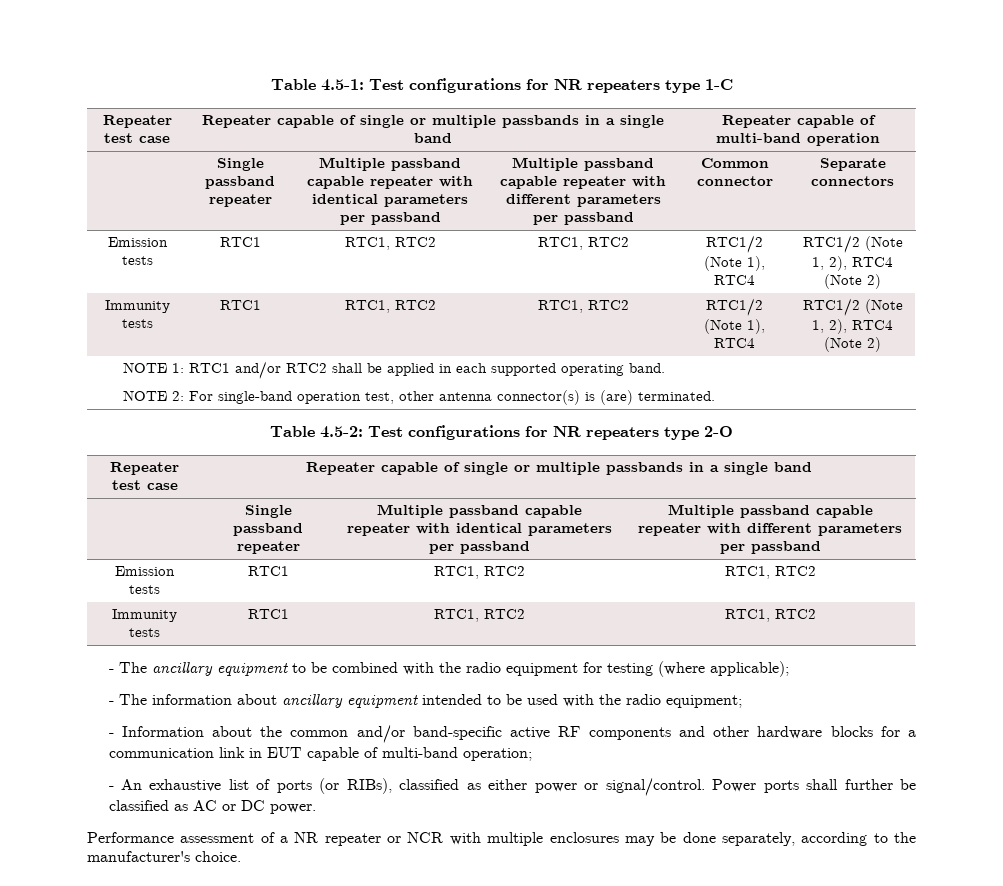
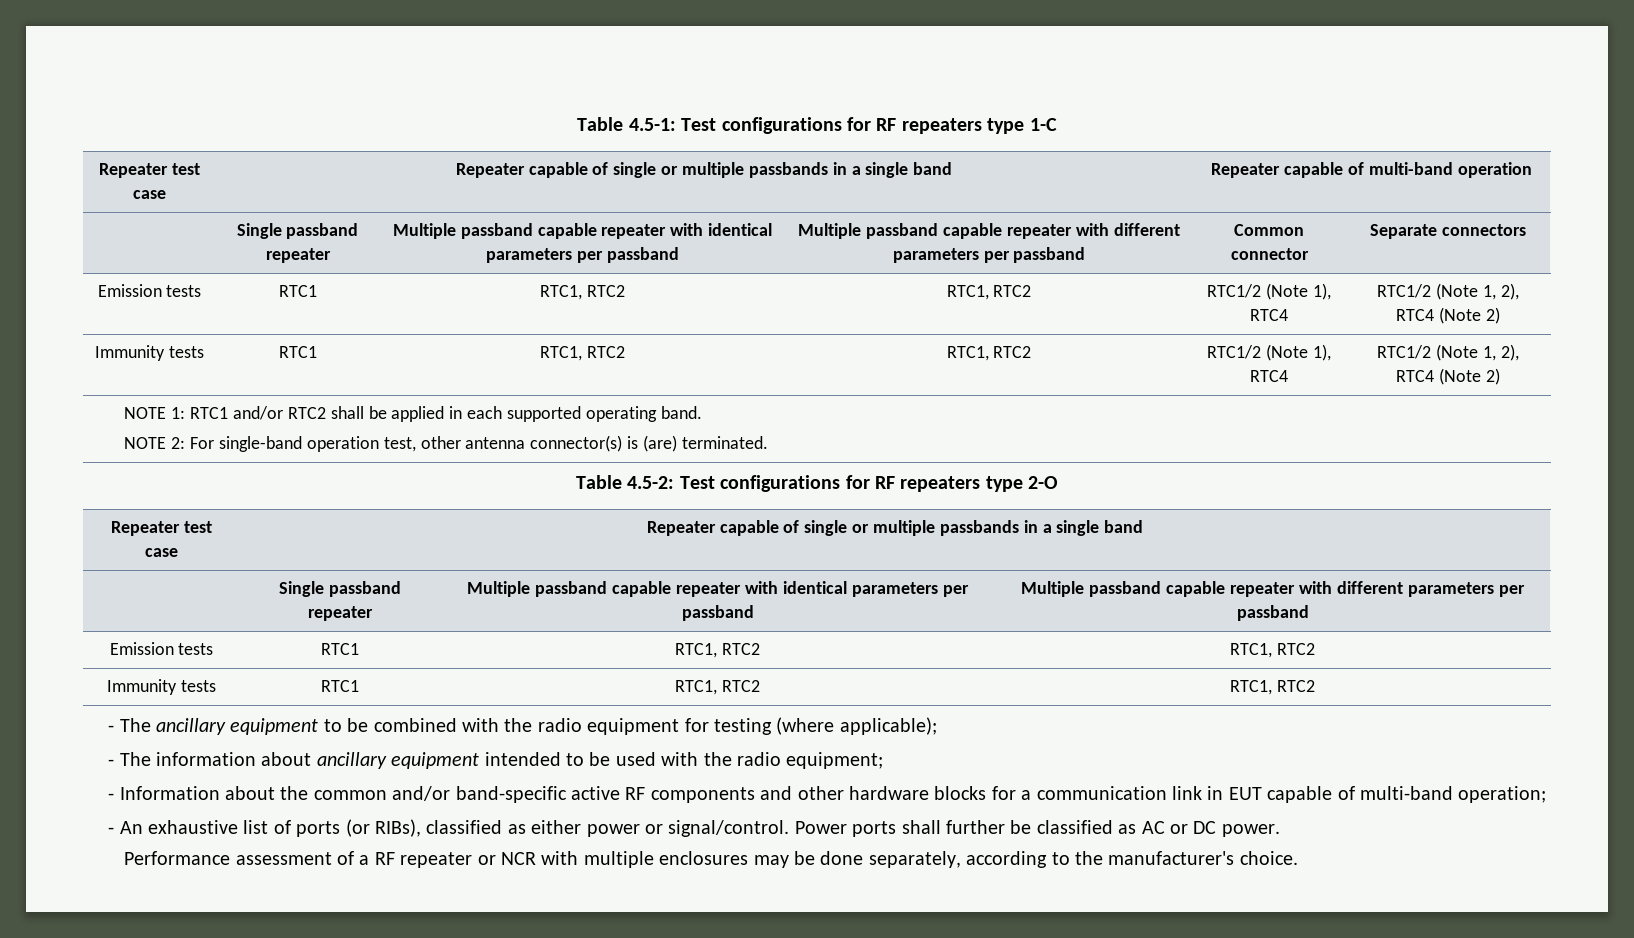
- Table 4.5-1: Test configurations for NR repeaters type 1-C
+ Table 4.5-1: Test configurations for RF repeaters type 1-C
- Table 4.5-2: Test configurations for NR repeaters type 2-O
+ Table 4.5-2: Test configurations for RF repeaters type 2-O
- Performance assessment of a NR repeater or NCR with multiple enclosures may be done separately, according to the manufacturer's choice.
+ Performance assessment of a RF repeater or NCR with multiple enclosures may be done separately, according to the manufacturer's choice.

